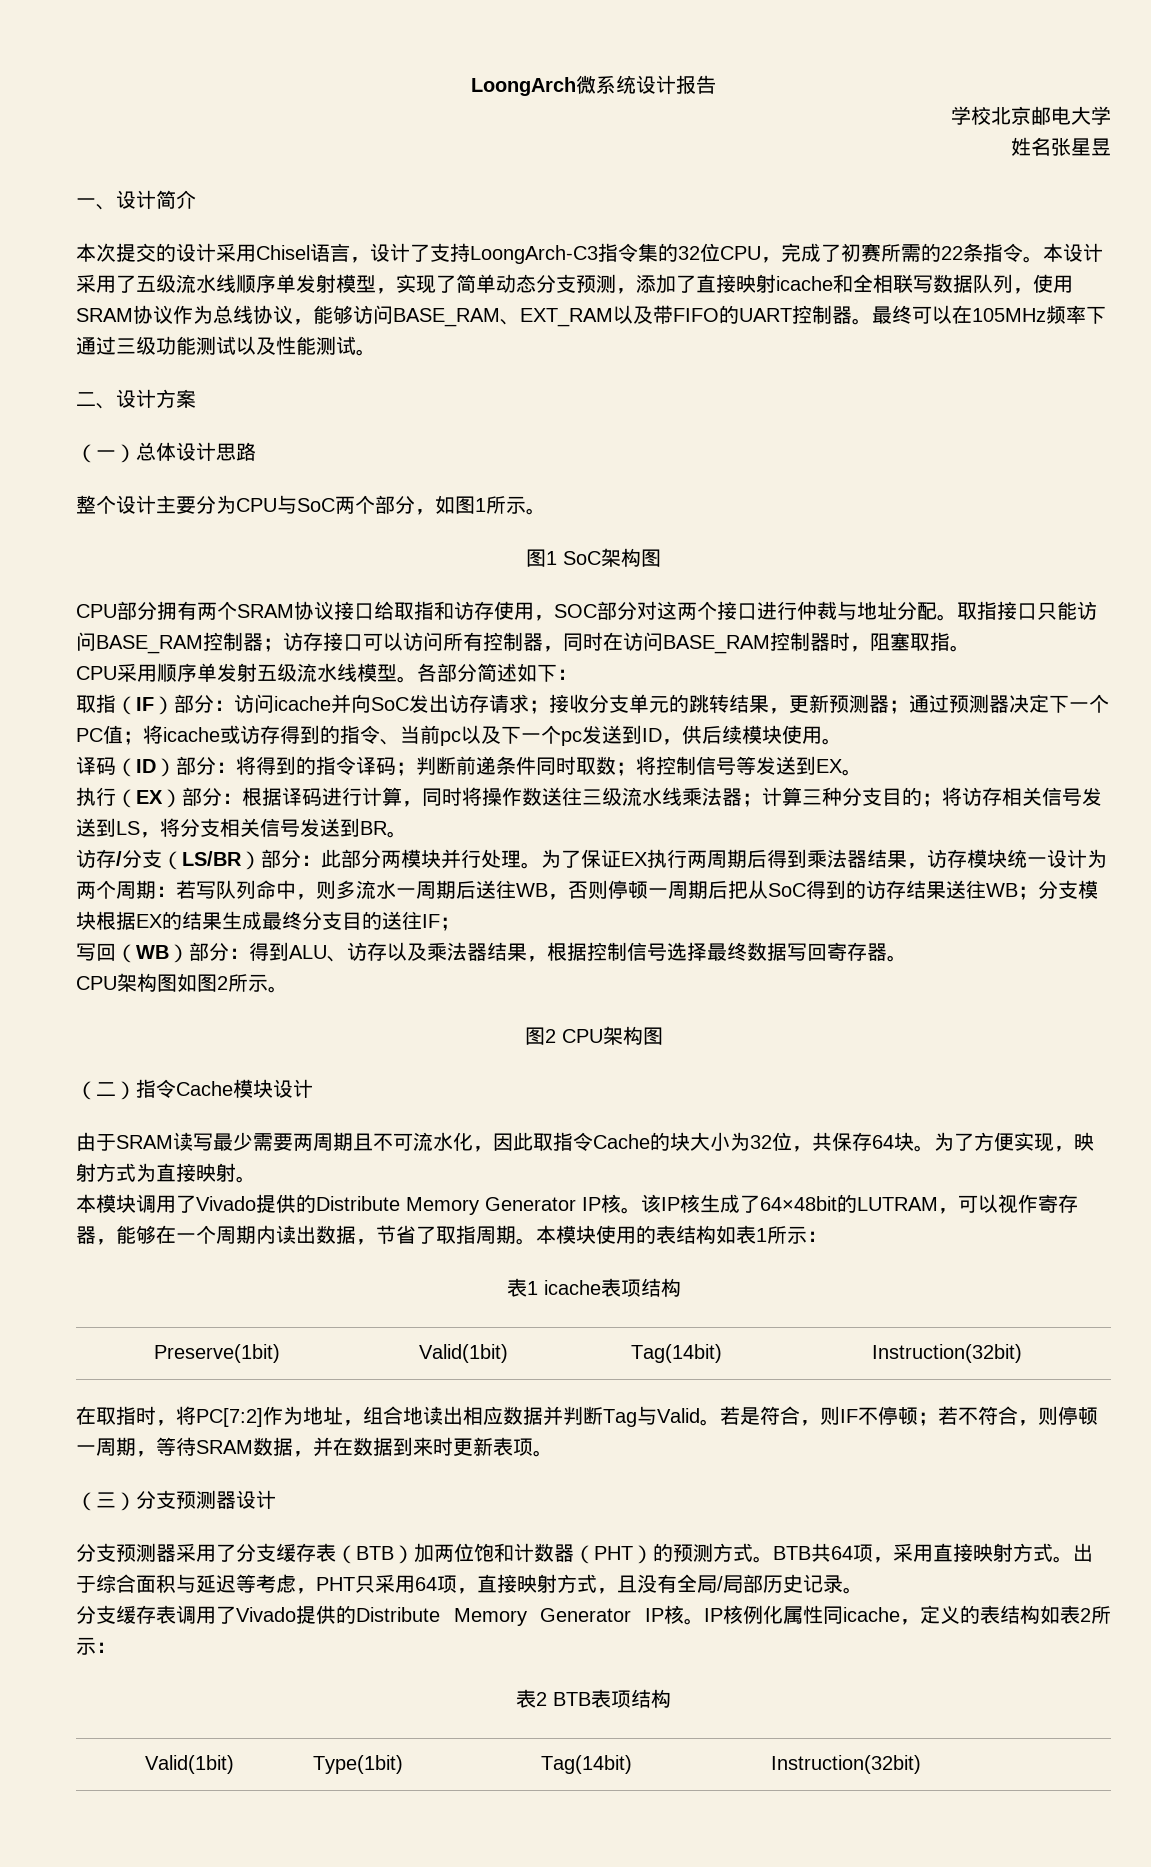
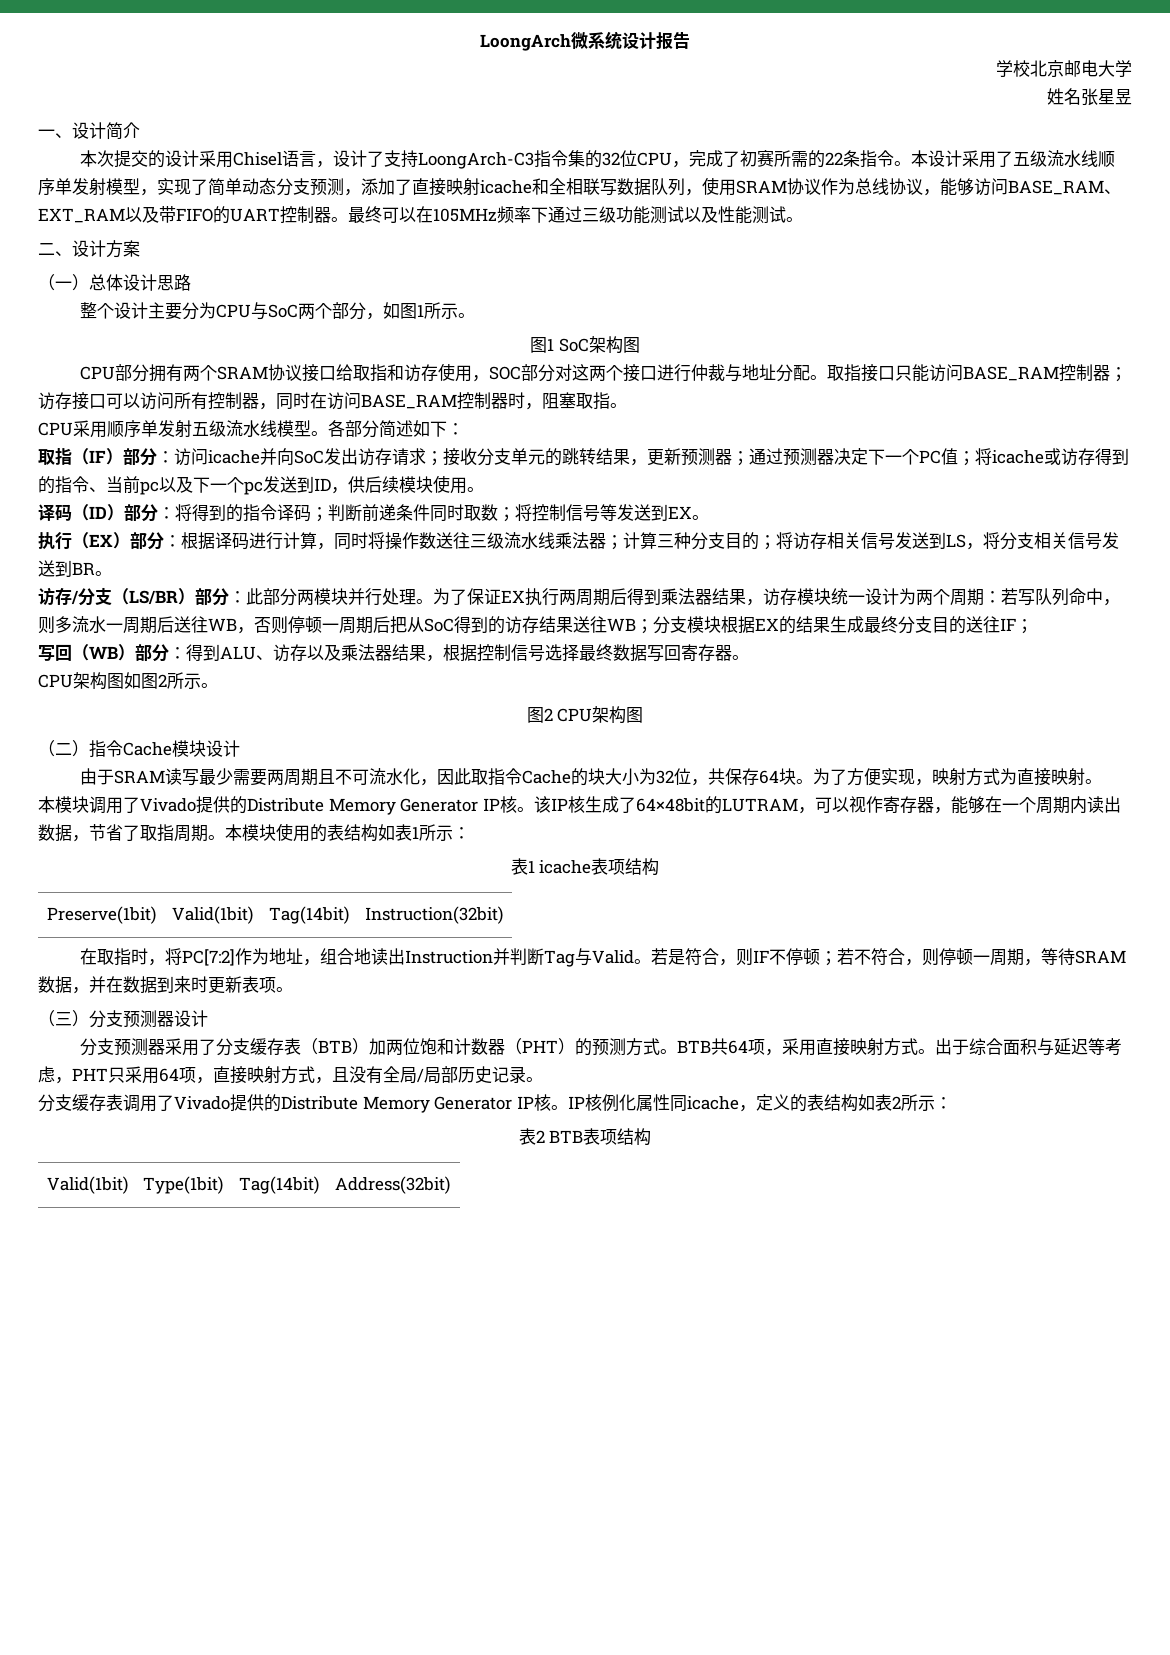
- 在取指时，将PC[7:2]作为地址，组合地读出相应数据并判断Tag与Valid。
+ 在取指时，将PC[7:2]作为地址，组合地读出Instruction并判断Tag与Valid。
- Valid(1bit) | Type(1bit) | Tag(14bit) | Instruction(32bit)
+ Valid(1bit) | Type(1bit) | Tag(14bit) | Address(32bit)

